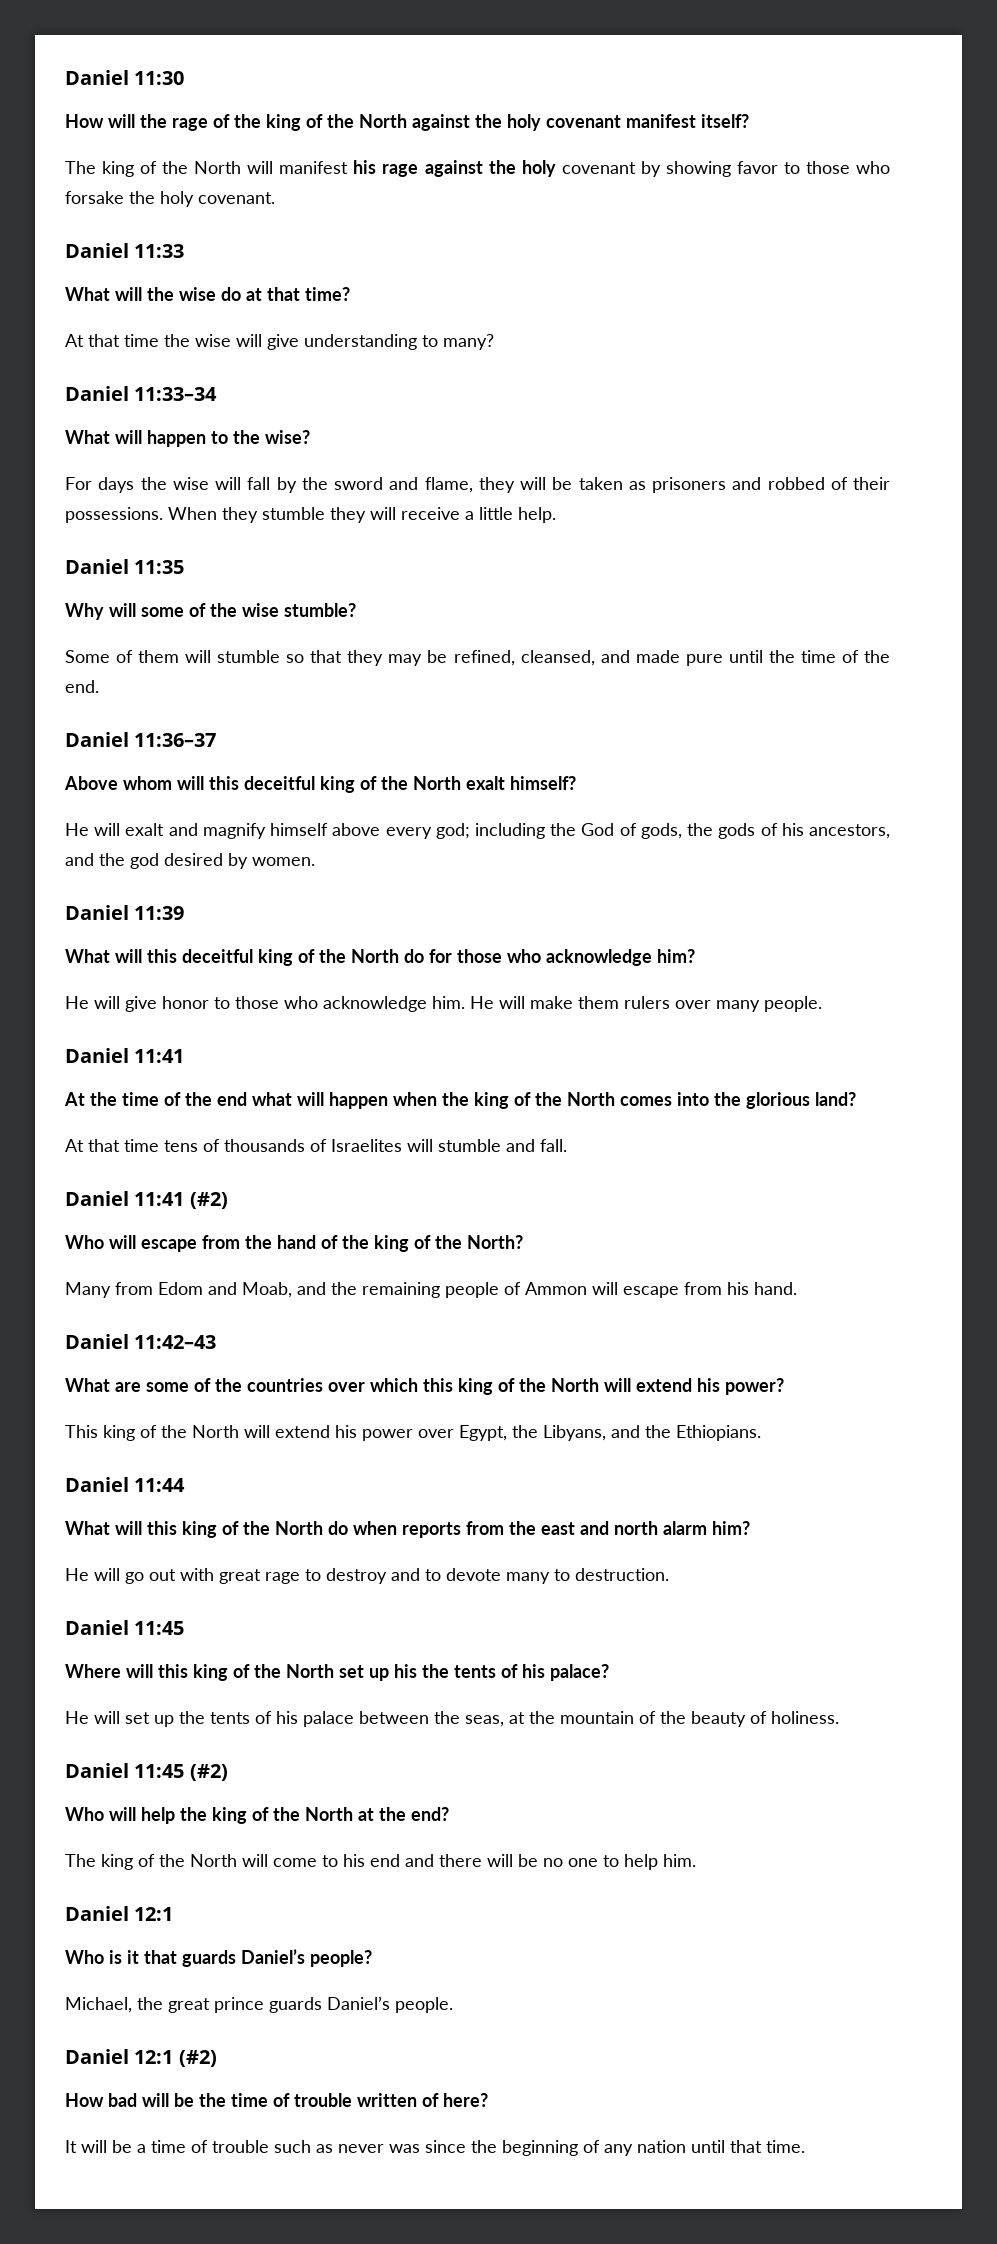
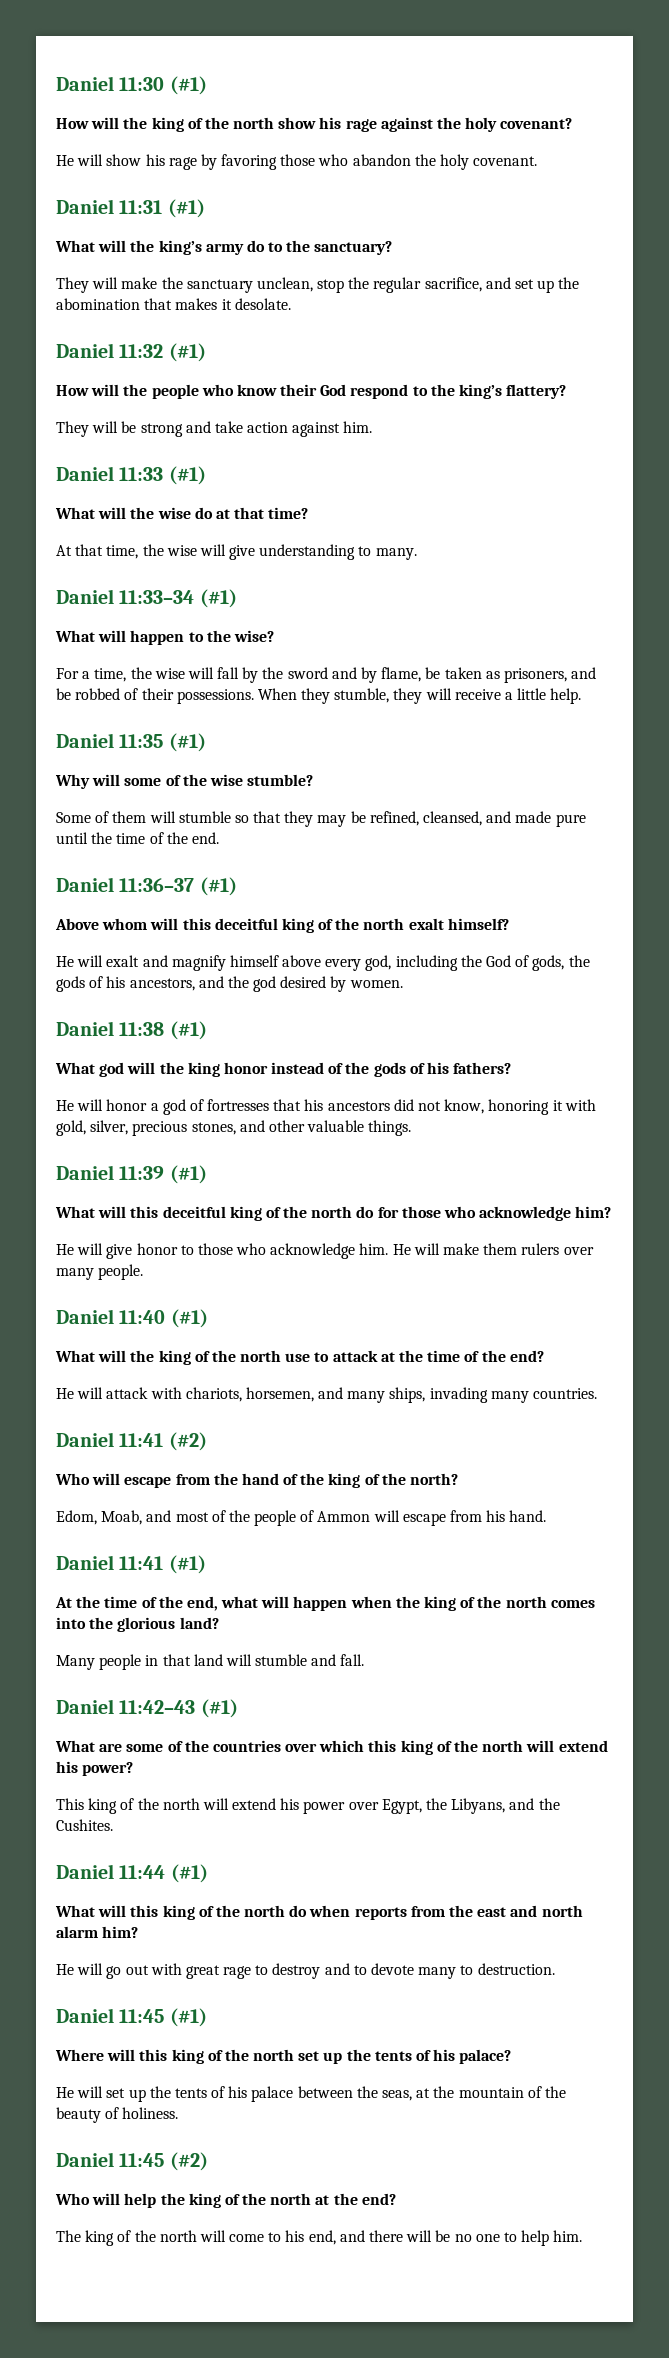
- Daniel 11:30
- How will the rage of the king of the North against the holy covenant manifest itself?
- The king of the North will manifest his rage against the holy covenant by showing favor to those who forsake the holy covenant.
+ Daniel 11:30 (#1)
+ How will the king of the north show his rage against the holy covenant?
+ He will show his rage by favoring those who abandon the holy covenant.
+ Daniel 11:31 (#1)
+ What will the king’s army do to the sanctuary?
+ They will make the sanctuary unclean, stop the regular sacrifice, and set up the abomination that makes it desolate.
+ Daniel 11:32 (#1)
+ How will the people who know their God respond to the king’s flattery?
+ They will be strong and take action against him.
- Daniel 11:33
+ Daniel 11:33 (#1)
- At that time the wise will give understanding to many?
+ At that time, the wise will give understanding to many.
- Daniel 11:33–34
+ Daniel 11:33–34 (#1)
- For days the wise will fall by the sword and flame, they will be taken as prisoners and robbed of their possessions.
+ For a time, the wise will fall by the sword and by flame, be taken as prisoners, and be robbed of their possessions.
- When they stumble they will receive a little help.
+ When they stumble, they will receive a little help.
- Daniel 11:35
+ Daniel 11:35 (#1)
- Daniel 11:36–37
+ Daniel 11:36–37 (#1)
- Above whom will this deceitful king of the North exalt himself?
+ Above whom will this deceitful king of the north exalt himself?
- He will exalt and magnify himself above every god; including the God of gods, the gods of his ancestors, and the god desired by women.
+ He will exalt and magnify himself above every god, including the God of gods, the gods of his ancestors, and the god desired by women.
+ Daniel 11:38 (#1)
+ What god will the king honor instead of the gods of his fathers?
+ He will honor a god of fortresses that his ancestors did not know, honoring it with gold, silver, precious stones, and other valuable things.
- Daniel 11:39
+ Daniel 11:39 (#1)
- What will this deceitful king of the North do for those who acknowledge him?
+ What will this deceitful king of the north do for those who acknowledge him?
  He will make them rulers over many people.
- Daniel 11:41
- At the time of the end what will happen when the king of the North comes into the glorious land?
- At that time tens of thousands of Israelites will stumble and fall.
+ Daniel 11:40 (#1)
+ What will the king of the north use to attack at the time of the end?
+ He will attack with chariots, horsemen, and many ships, invading many countries.
- Who will escape from the hand of the king of the North?
- Many from Edom and Moab, and the remaining people of Ammon will escape from his hand.
+ Who will escape from the hand of the king of the north?
+ Edom, Moab, and most of the people of Ammon will escape from his hand.
+ Daniel 11:41 (#1)
+ At the time of the end, what will happen when the king of the north comes into the glorious land?
+ Many people in that land will stumble and fall.
- Daniel 11:42–43
+ Daniel 11:42–43 (#1)
- What are some of the countries over which this king of the North will extend his power?
+ What are some of the countries over which this king of the north will extend his power?
- This king of the North will extend his power over Egypt, the Libyans, and the Ethiopians.
+ This king of the north will extend his power over Egypt, the Libyans, and the Cushites.
- Daniel 11:44
+ Daniel 11:44 (#1)
- What will this king of the North do when reports from the east and north alarm him?
+ What will this king of the north do when reports from the east and north alarm him?
  He will go out with great rage to destroy and to devote many to destruction.
- Daniel 11:45
+ Daniel 11:45 (#1)
- Where will this king of the North set up his the tents of his palace?
+ Where will this king of the north set up the tents of his palace?
- Who will help the king of the North at the end?
+ Who will help the king of the north at the end?
- The king of the North will come to his end and there will be no one to help him.
- Daniel 12:1
- Who is it that guards Daniel’s people?
- Michael, the great prince guards Daniel’s people.
- Daniel 12:1 (#2)
- How bad will be the time of trouble written of here?
- It will be a time of trouble such as never was since the beginning of any nation until that time.
+ The king of the north will come to his end, and there will be no one to help him.

